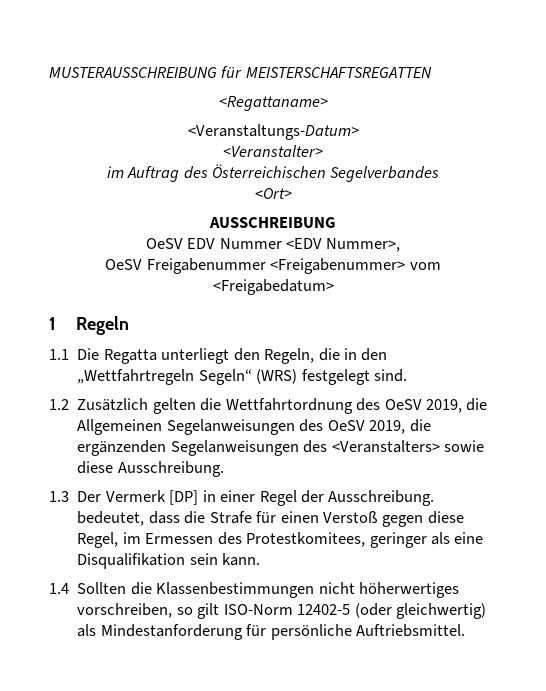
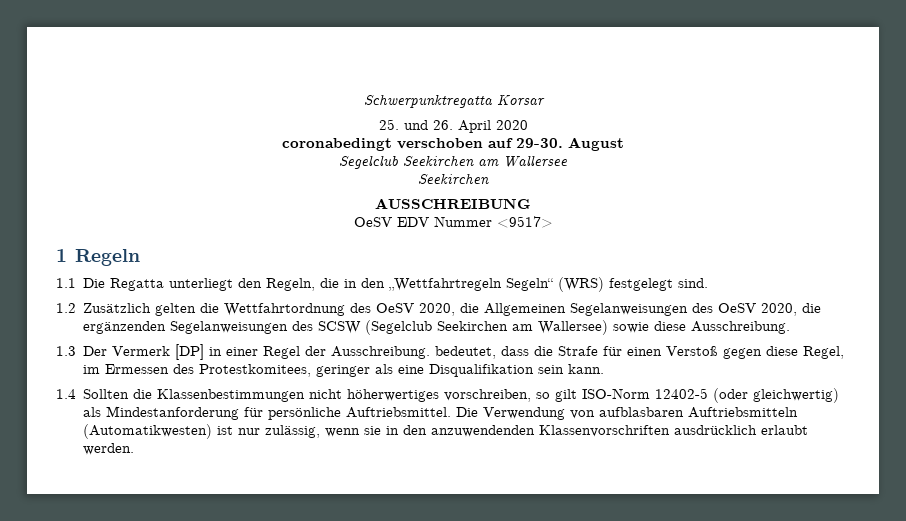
- MUSTERAUSSCHREIBUNG für MEISTERSCHAFTSREGATTEN
- <Regattaname>
- <Veranstaltungs-Datum>
- <Veranstalter>
- im Auftrag des Österreichischen Segelverbandes
- <Ort>
+ Schwerpunktregatta Korsar
+ 25. und 26. April 2020
+ coronabedingt verschoben auf 29-30. August
+ Segelclub Seekirchen am Wallersee
+ Seekirchen
  AUSSCHREIBUNG
- OeSV EDV Nummer <EDV Nummer>,
- OeSV Freigabenummer <Freigabenummer> vom <Freigabedatum>
+ OeSV EDV Nummer <9517>
- 1.2 Zusätzlich gelten die Wettfahrtordnung des OeSV 2019, die Allgemeinen Segelanweisungen des OeSV 2019, die ergänzenden Segelanweisungen des <Veranstalters> sowie diese Ausschreibung.
+ 1.2 Zusätzlich gelten die Wettfahrtordnung des OeSV 2020, die Allgemeinen Segelanweisungen des OeSV 2020, die ergänzenden Segelanweisungen des SCSW (Segelclub Seekirchen am Wallersee) sowie diese Ausschreibung.
+ Die Verwendung von aufblasbaren Auftriebsmitteln (Automatikwesten) ist nur zulässig, wenn sie in den anzuwendenden Klassenvorschriften ausdrücklich erlaubt werden.

